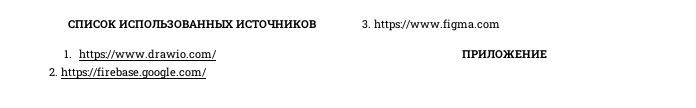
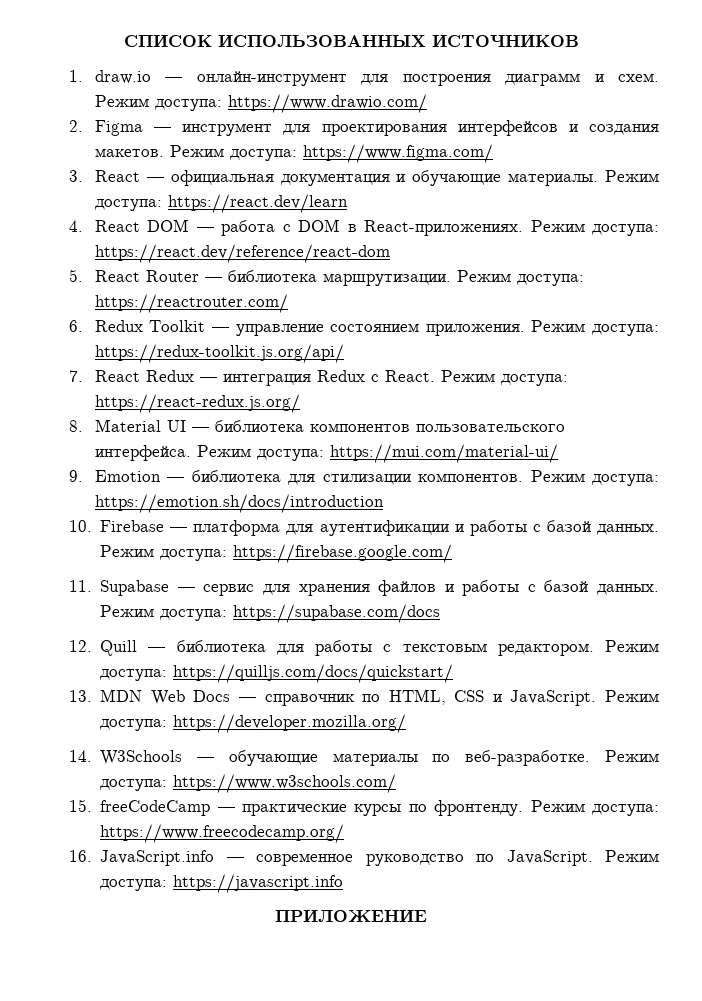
- 1. https://www.drawio.com/
- 2. https://firebase.google.com/
- 3. https://www.figma.com
+ 1. draw.io — онлайн-инструмент для построения диаграмм и схем. Режим доступа: https://www.drawio.com/
+ 2. Figma — инструмент для проектирования интерфейсов и создания макетов. Режим доступа: https://www.figma.com/
+ 3. React — официальная документация и обучающие материалы. Режим доступа: https://react.dev/learn
+ 4. React DOM — работа с DOM в React-приложениях. Режим доступа: https://react.dev/reference/react-dom
+ 5. React Router — библиотека маршрутизации. Режим доступа: https://reactrouter.com/
+ 6. Redux Toolkit — управление состоянием приложения. Режим доступа: https://redux-toolkit.js.org/api/
+ 7. React Redux — интеграция Redux с React. Режим доступа: https://react-redux.js.org/
+ 8. Material UI — библиотека компонентов пользовательского интерфейса. Режим доступа: https://mui.com/material-ui/
+ 9. Emotion — библиотека для стилизации компонентов. Режим доступа: https://emotion.sh/docs/introduction
+ 10. Firebase — платформа для аутентификации и работы с базой данных. Режим доступа: https://firebase.google.com/
+ 11. Supabase — сервис для хранения файлов и работы с базой данных. Режим доступа: https://supabase.com/docs
+ 12. Quill — библиотека для работы с текстовым редактором. Режим доступа: https://quilljs.com/docs/quickstart/
+ 13. MDN Web Docs — справочник по HTML, CSS и JavaScript. Режим доступа: https://developer.mozilla.org/
+ 14. W3Schools — обучающие материалы по веб-разработке. Режим доступа: https://www.w3schools.com/
+ 15. freeCodeCamp — практические курсы по фронтенду. Режим доступа: https://www.freecodecamp.org/
+ 16. JavaScript.info — современное руководство по JavaScript. Режим доступа: https://javascript.info

